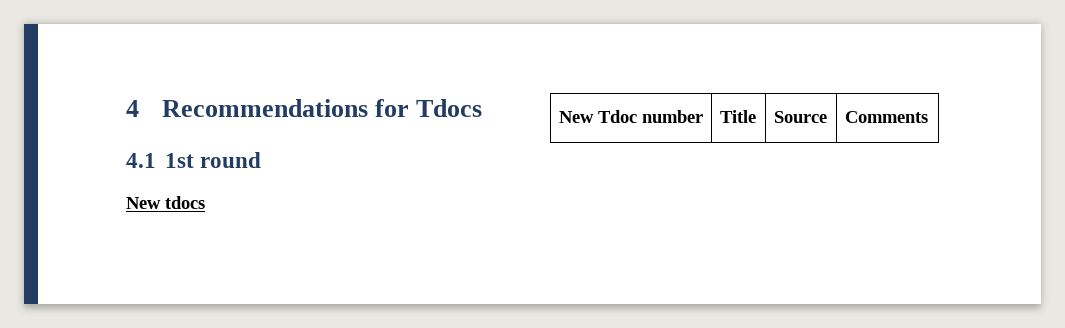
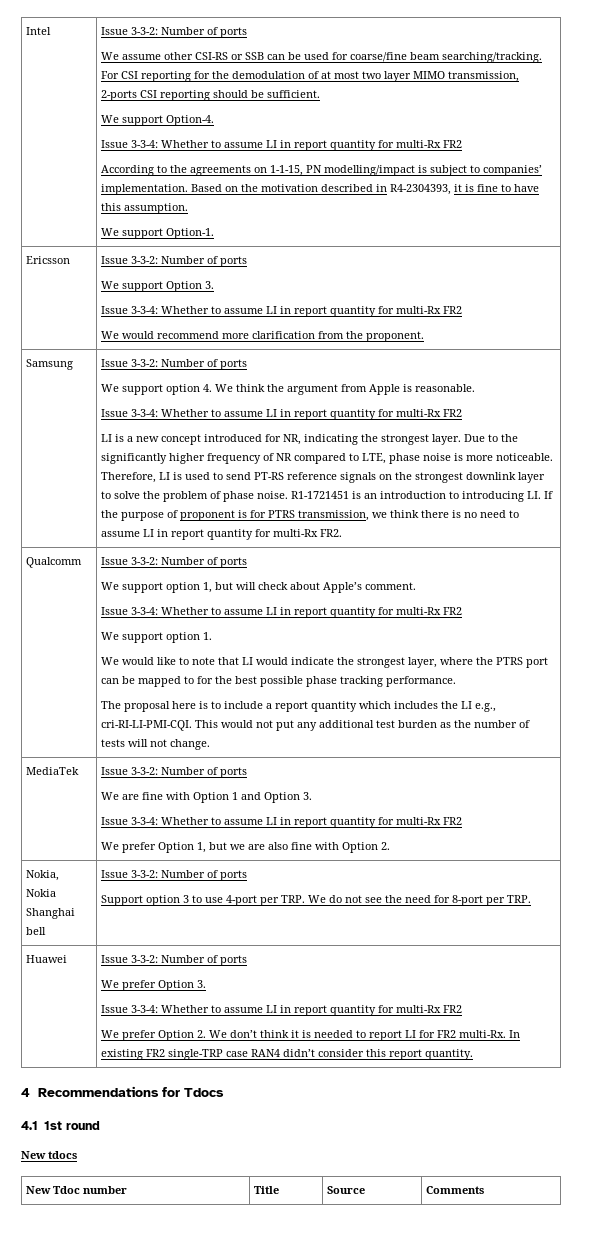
+ Intel | Issue 3-3-2: Number of ports
+ We assume other CSI-RS or SSB can be used for coarse/fine beam searching/tracking. For CSI reporting for the demodulation of at most two layer MIMO transmission, 2-ports CSI reporting should be sufficient.
+ We support Option-4.
+ Issue 3-3-4: Whether to assume LI in report quantity for multi-Rx FR2
+ According to the agreements on 1-1-15, PN modelling/impact is subject to companies’ implementation. Based on the motivation described in R4-2304393, it is fine to have this assumption.
+ We support Option-1.
+ Ericsson | Issue 3-3-2: Number of ports
+ We support Option 3.
+ Issue 3-3-4: Whether to assume LI in report quantity for multi-Rx FR2
+ We would recommend more clarification from the proponent.
+ Samsung | Issue 3-3-2: Number of ports
+ We support option 4. We think the argument from Apple is reasonable.
+ Issue 3-3-4: Whether to assume LI in report quantity for multi-Rx FR2
+ LI is a new concept introduced for NR, indicating the strongest layer. Due to the significantly higher frequency of NR compared to LTE, phase noise is more noticeable. Therefore, LI is used to send PT-RS reference signals on the strongest downlink layer to solve the problem of phase noise. R1-1721451 is an introduction to introducing LI. If the purpose of proponent is for PTRS transmission, we think there is no need to assume LI in report quantity for multi-Rx FR2.
+ Qualcomm | Issue 3-3-2: Number of ports
+ We support option 1, but will check about Apple’s comment.
+ Issue 3-3-4: Whether to assume LI in report quantity for multi-Rx FR2
+ We support option 1.
+ We would like to note that LI would indicate the strongest layer, where the PTRS port can be mapped to for the best possible phase tracking performance.
+ The proposal here is to include a report quantity which includes the LI e.g., cri-RI-LI-PMI-CQI. This would not put any additional test burden as the number of tests will not change.
+ MediaTek | Issue 3-3-2: Number of ports
+ We are fine with Option 1 and Option 3.
+ Issue 3-3-4: Whether to assume LI in report quantity for multi-Rx FR2
+ We prefer Option 1, but we are also fine with Option 2.
+ Nokia, Nokia Shanghai bell | Issue 3-3-2: Number of ports
+ Support option 3 to use 4-port per TRP. We do not see the need for 8-port per TRP.
+ Huawei | Issue 3-3-2: Number of ports
+ We prefer Option 3.
+ Issue 3-3-4: Whether to assume LI in report quantity for multi-Rx FR2
+ We prefer Option 2. We don’t think it is needed to report LI for FR2 multi-Rx. In existing FR2 single-TRP case RAN4 didn’t consider this report quantity.

